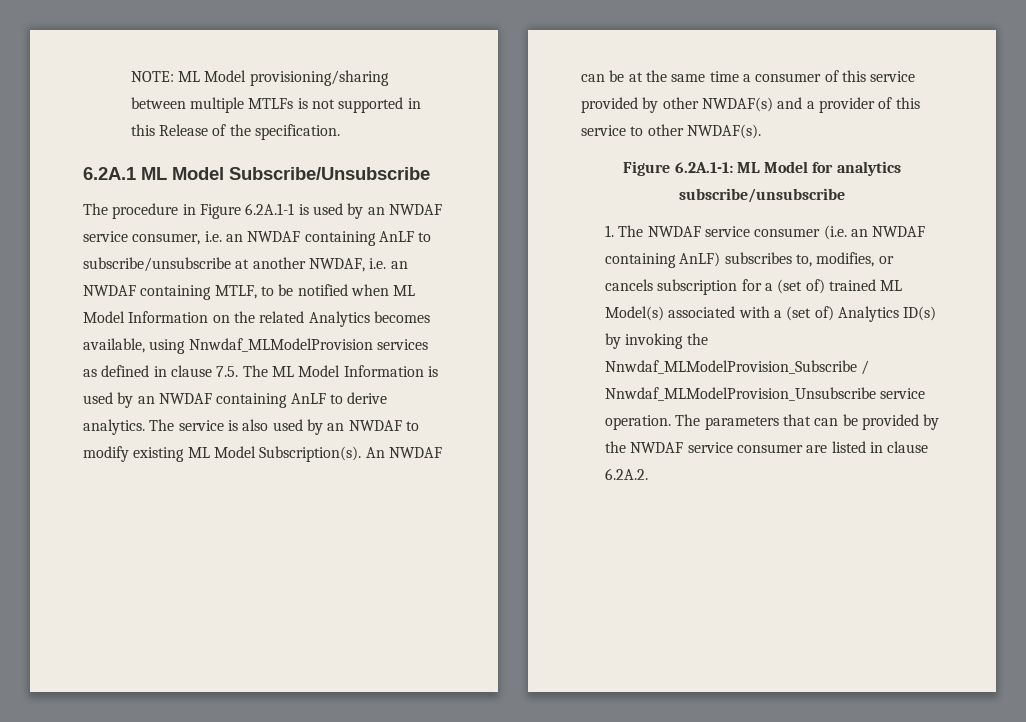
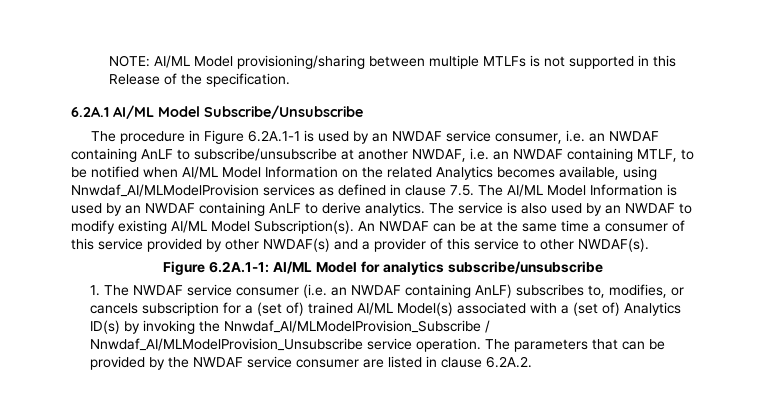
- NOTE: ML Model provisioning/sharing between multiple MTLFs is not supported in this Release of the specification.
+ NOTE: AI/ML Model provisioning/sharing between multiple MTLFs is not supported in this Release of the specification.
- 6.2A.1 ML Model Subscribe/Unsubscribe
+ 6.2A.1 AI/ML Model Subscribe/Unsubscribe
- The procedure in Figure 6.2A.1-1 is used by an NWDAF service consumer, i.e. an NWDAF containing AnLF to subscribe/unsubscribe at another NWDAF, i.e. an NWDAF containing MTLF, to be notified when ML Model Information on the related Analytics becomes available, using Nnwdaf_MLModelProvision services as defined in clause 7.5. The ML Model Information is used by an NWDAF containing AnLF to derive analytics.
+ The procedure in Figure 6.2A.1-1 is used by an NWDAF service consumer, i.e. an NWDAF containing AnLF to subscribe/unsubscribe at another NWDAF, i.e. an NWDAF containing MTLF, to be notified when AI/ML Model Information on the related Analytics becomes available, using Nnwdaf_AI/MLModelProvision services as defined in clause 7.5. The AI/ML Model Information is used by an NWDAF containing AnLF to derive analytics.
- The service is also used by an NWDAF to modify existing ML Model Subscription(s).
+ The service is also used by an NWDAF to modify existing AI/ML Model Subscription(s).
- Figure 6.2A.1-1: ML Model for analytics subscribe/unsubscribe
+ Figure 6.2A.1-1: AI/ML Model for analytics subscribe/unsubscribe
- 1. The NWDAF service consumer (i.e. an NWDAF containing AnLF) subscribes to, modifies, or cancels subscription for a (set of) trained ML Model(s) associated with a (set of) Analytics ID(s) by invoking the Nnwdaf_MLModelProvision_Subscribe / Nnwdaf_MLModelProvision_Unsubscribe service operation.
+ 1. The NWDAF service consumer (i.e. an NWDAF containing AnLF) subscribes to, modifies, or cancels subscription for a (set of) trained AI/ML Model(s) associated with a (set of) Analytics ID(s) by invoking the Nnwdaf_AI/MLModelProvision_Subscribe / Nnwdaf_AI/MLModelProvision_Unsubscribe service operation.

